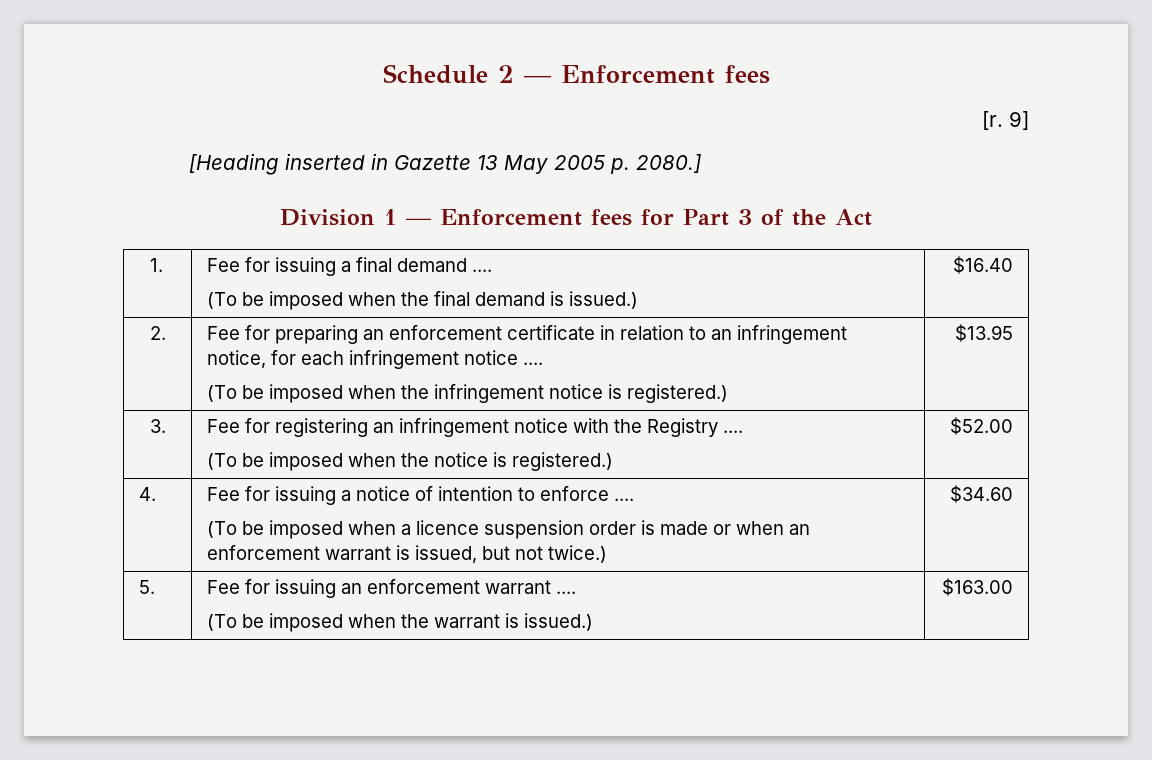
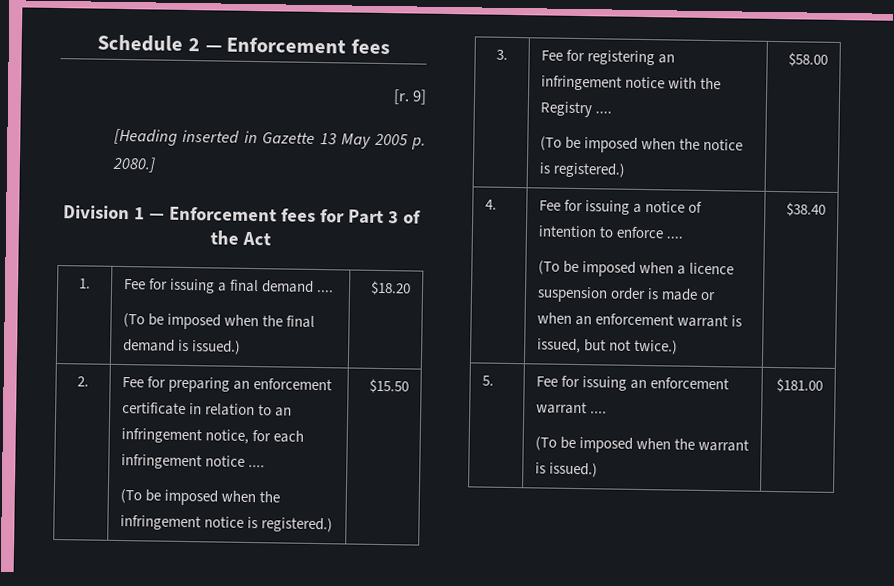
  1. | Fee for issuing a final demand ....
- (To be imposed when the final demand is issued.) | $16.40
+ (To be imposed when the final demand is issued.) | $18.20
  2. | Fee for preparing an enforcement certificate in relation to an infringement notice, for each infringement notice ....
- (To be imposed when the infringement notice is registered.) | $13.95
+ (To be imposed when the infringement notice is registered.) | $15.50
  3. | Fee for registering an infringement notice with the Registry ....
- (To be imposed when the notice is registered.) | $52.00
+ (To be imposed when the notice is registered.) | $58.00
  4. | Fee for issuing a notice of intention to enforce ....
- (To be imposed when a licence suspension order is made or when an enforcement warrant is issued, but not twice.) | $34.60
+ (To be imposed when a licence suspension order is made or when an enforcement warrant is issued, but not twice.) | $38.40
  5. | Fee for issuing an enforcement warrant ....
- (To be imposed when the warrant is issued.) | $163.00
+ (To be imposed when the warrant is issued.) | $181.00

